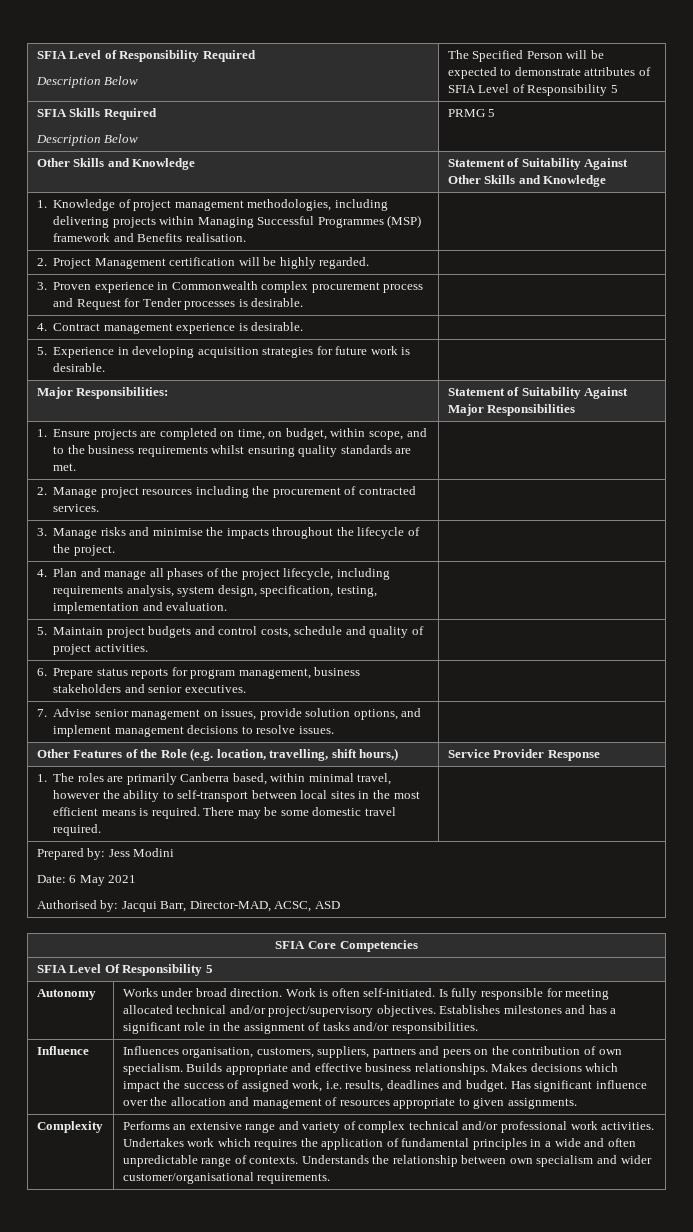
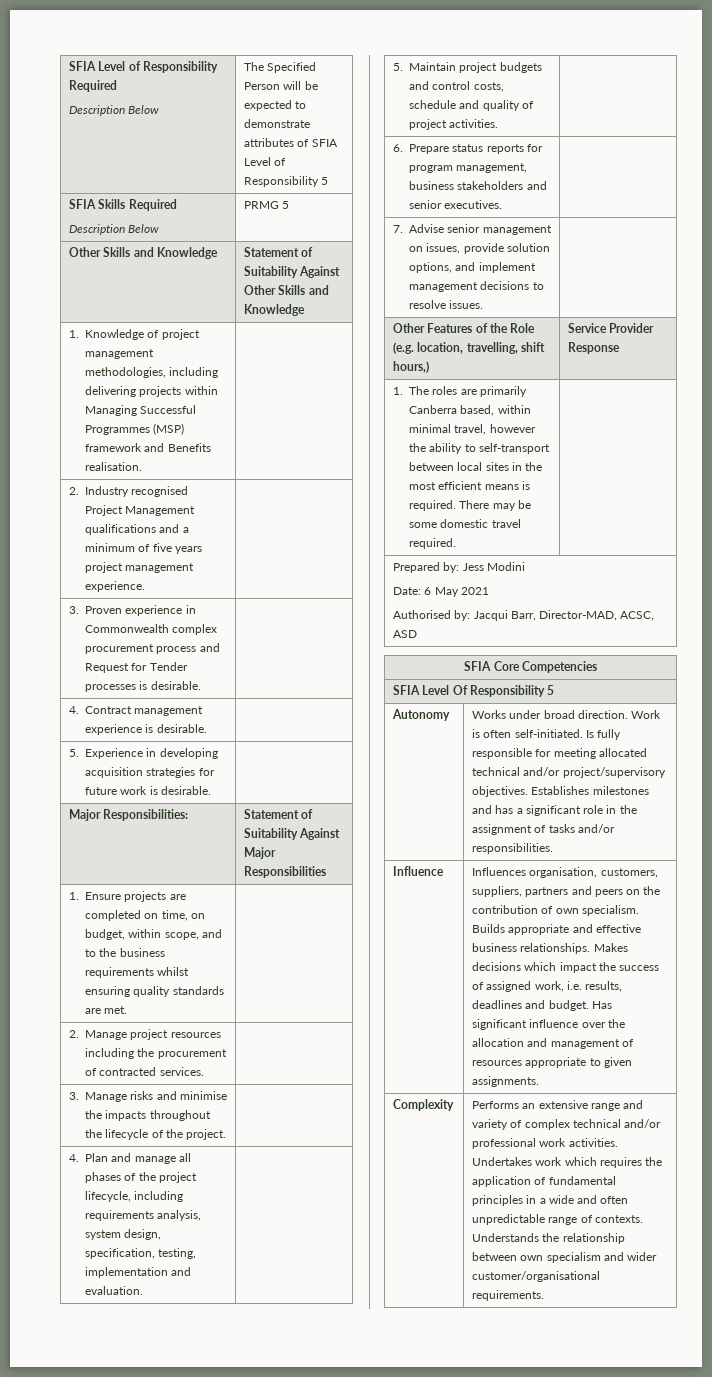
- 2. Project Management certification will be highly regarded. |
+ 2. Industry recognised Project Management qualifications and a minimum of five years project management experience. |

